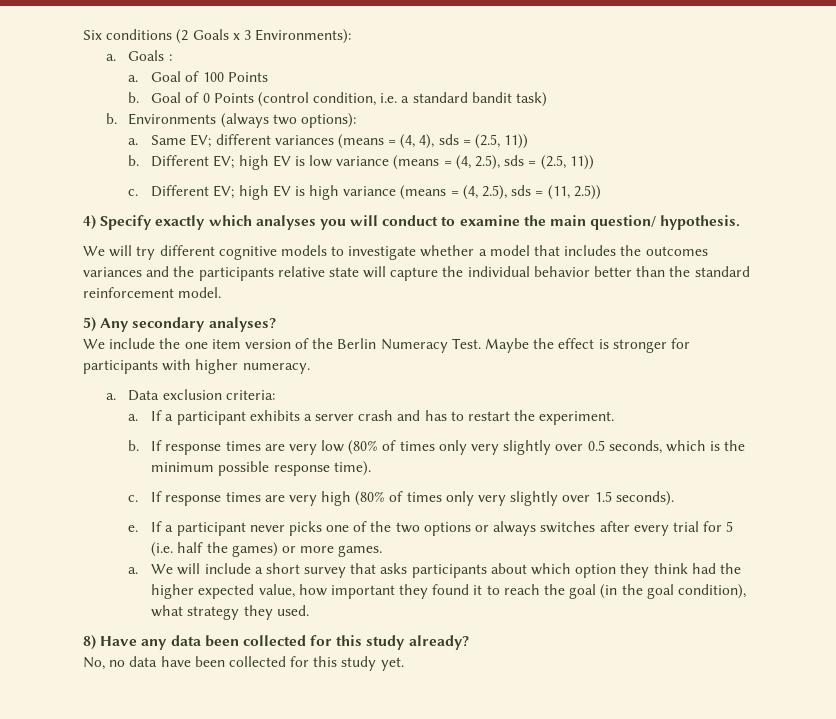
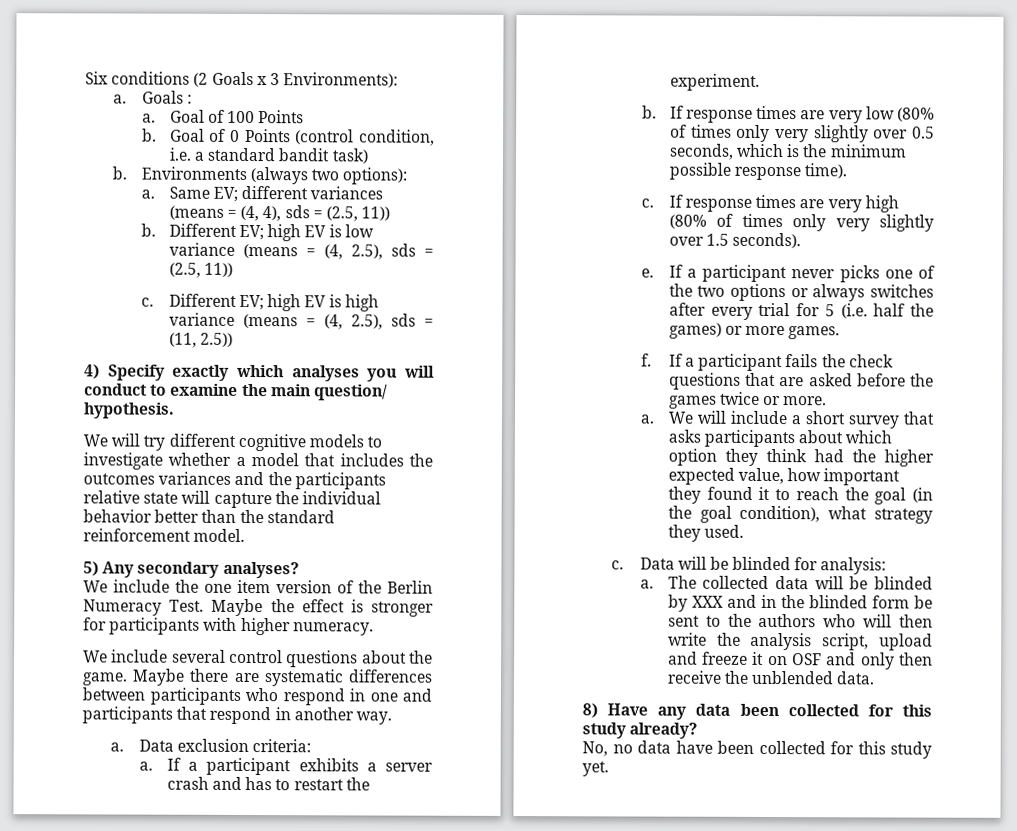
+ We include several control questions about the game. Maybe there are systematic differences between participants who respond in one and participants that respond in another way.
+ f. If a participant fails the check questions that are asked before the games twice or more.
+ c. Data will be blinded for analysis:
+ a. The collected data will be blinded by XXX and in the blinded form be sent to the authors who will then write the analysis script, upload and freeze it on OSF and only then receive the unblended data.

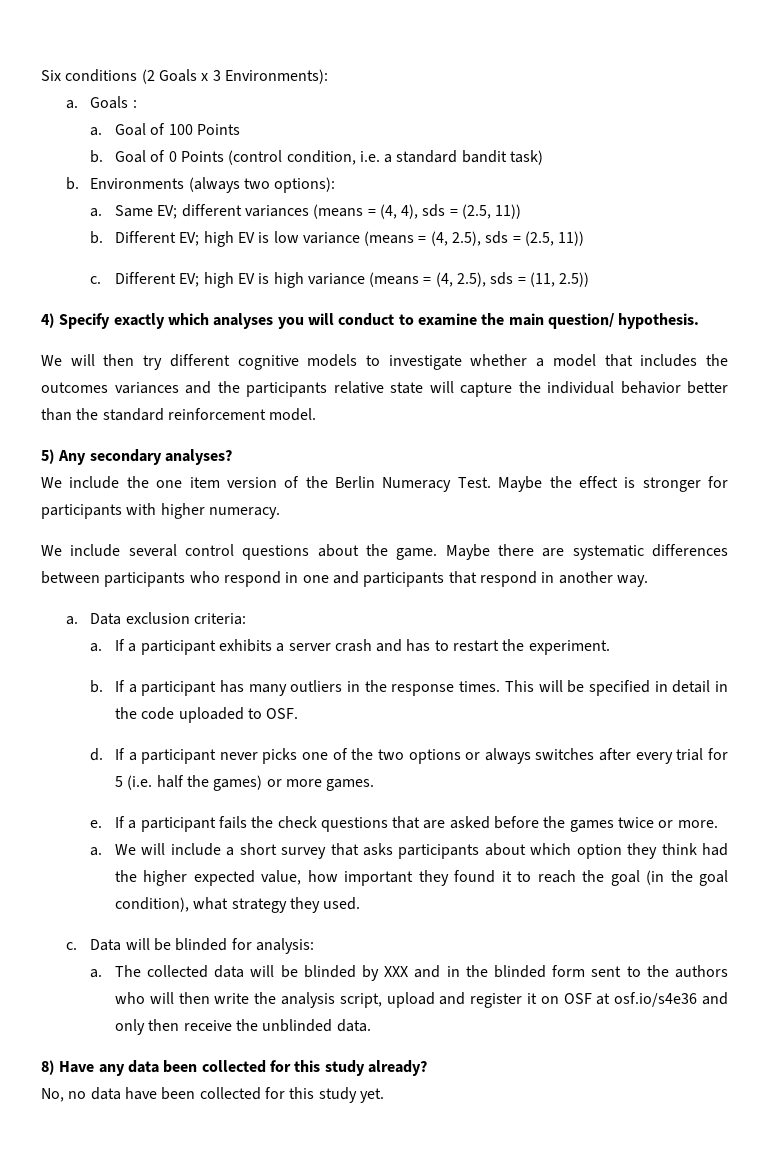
- We will try different cognitive models to investigate whether a model that includes the outcomes variances and the participants relative state will capture the individual behavior better than the standard reinforcement model.
+ We will then try different cognitive models to investigate whether a model that includes the outcomes variances and the participants relative state will capture the individual behavior better than the standard reinforcement model.
- If response times are very low (80% of times only very slightly over 0.5 seconds, which is the minimum possible response time).
- c. If response times are very high (80% of times only very slightly over 1.5 seconds).
- e.
+ If a participant has many outliers in the response times. This will be specified in detail in the code uploaded to OSF.
+ d.
- f.
+ e.
- The collected data will be blinded by XXX and in the blinded form be sent to the authors who will then write the analysis script, upload and freeze it on OSF and only then receive the unblended data.
+ The collected data will be blinded by XXX and in the blinded form sent to the authors who will then write the analysis script, upload and register it on OSF at osf.io/s4e36 and only then receive the unblinded data.

